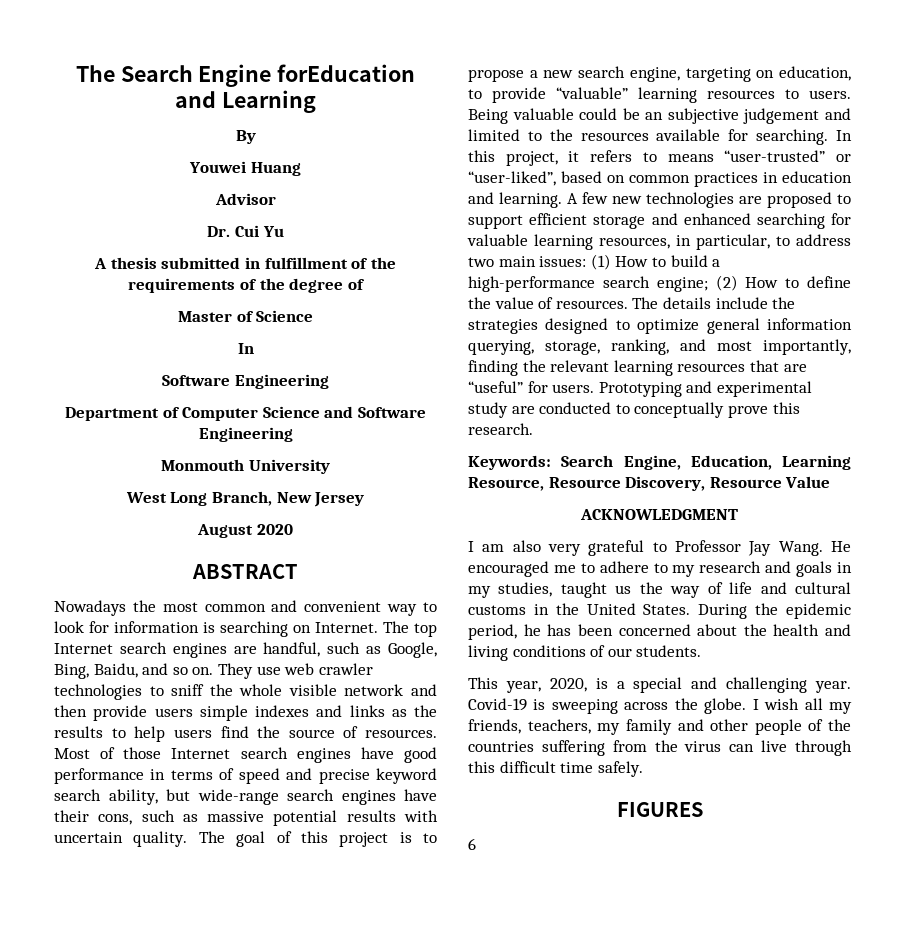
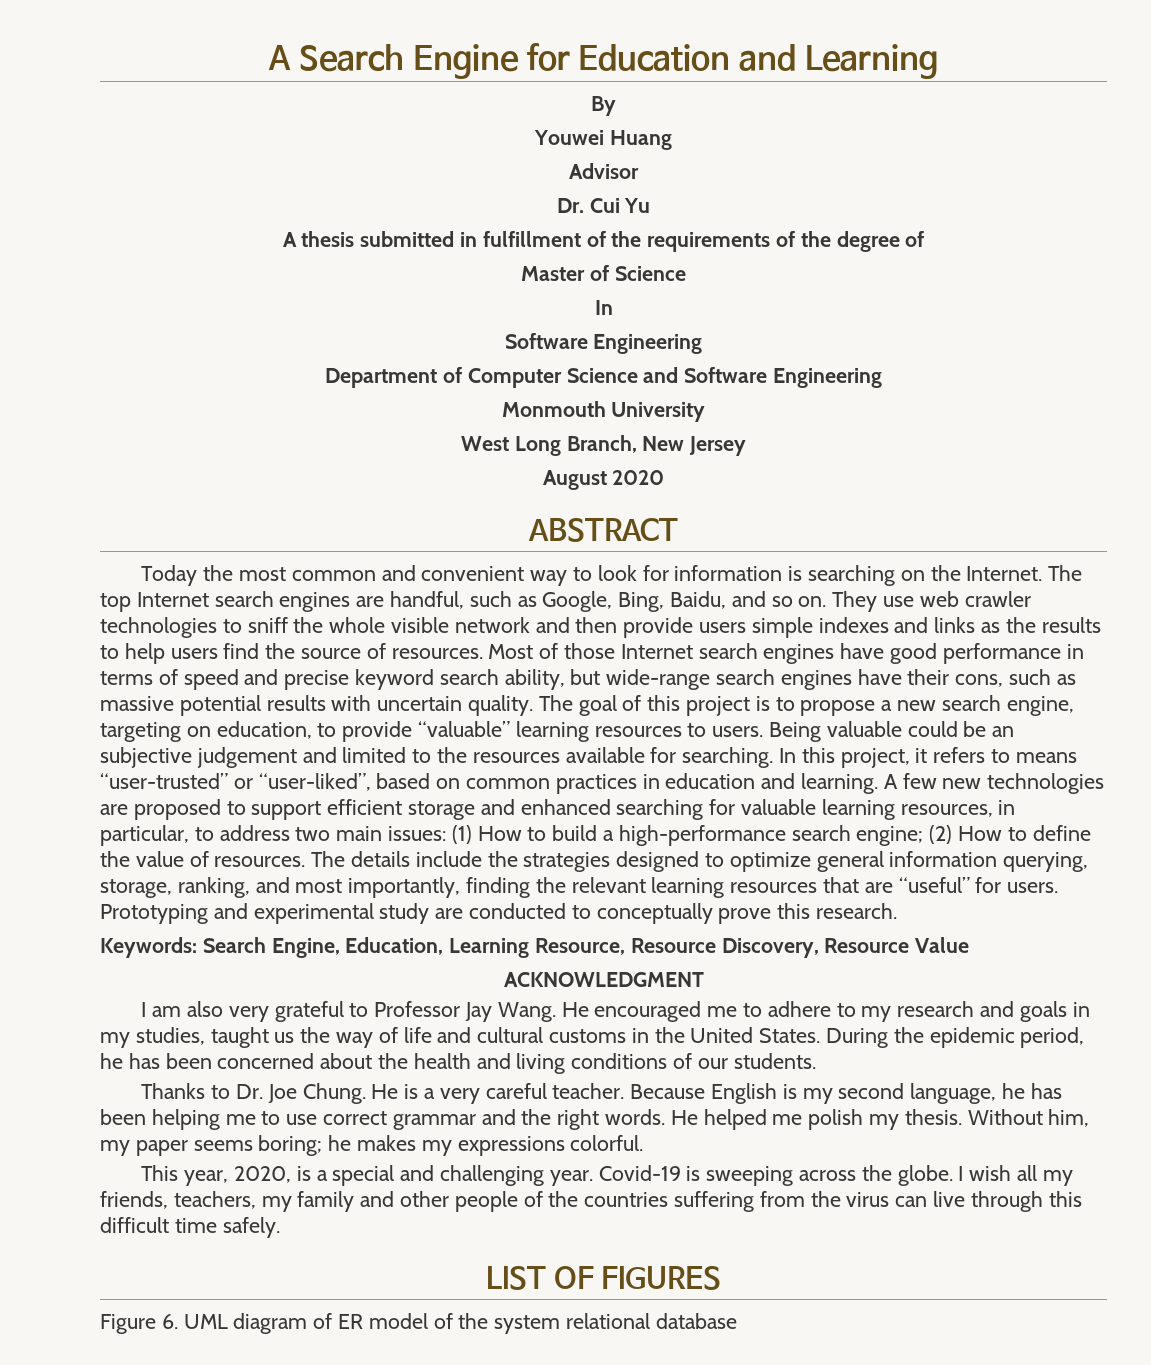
- The Search Engine forEducation and Learning
+ A Search Engine for Education and Learning
- Nowadays the most common and convenient way to look for information is searching on Internet.
+ Today the most common and convenient way to look for information is searching on the Internet.
+ Thanks to Dr. Joe Chung. He is a very careful teacher. Because English is my second language, he has been helping me to use correct grammar and the right words. He helped me polish my thesis. Without him, my paper seems boring; he makes my expressions colorful.
- FIGURES
+ LIST OF FIGURES
- 6
+ Figure 6. UML diagram of ER model of the system relational database

